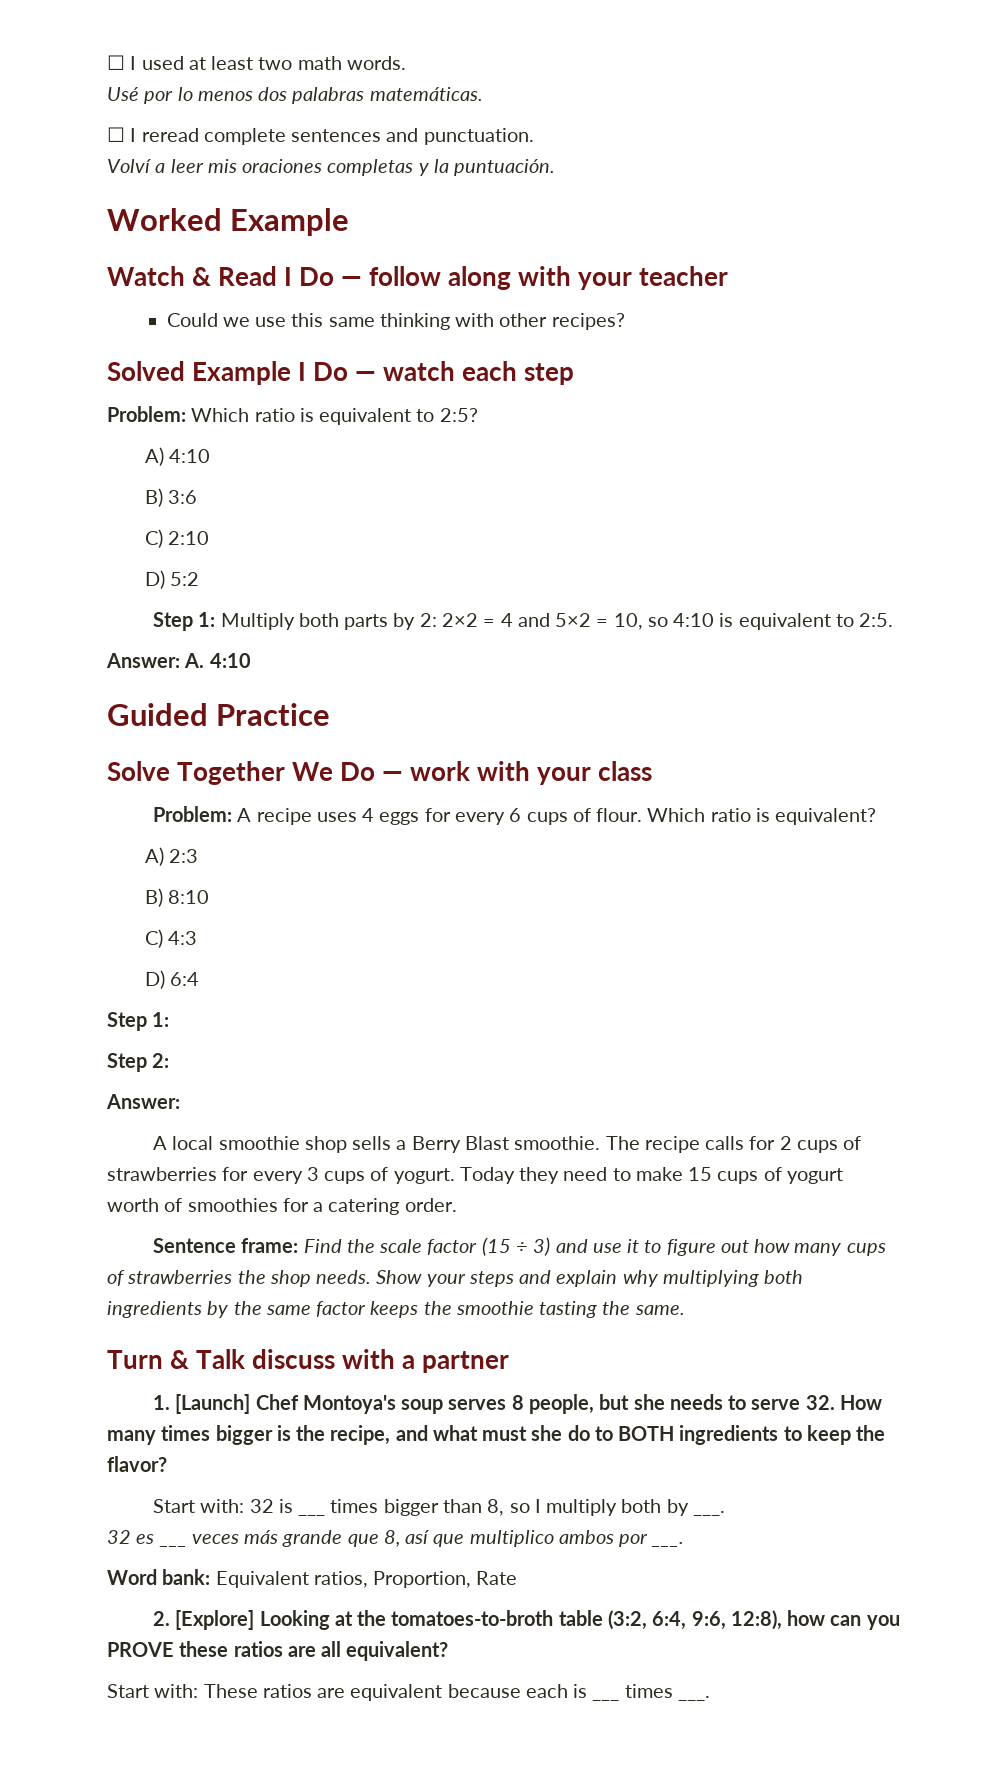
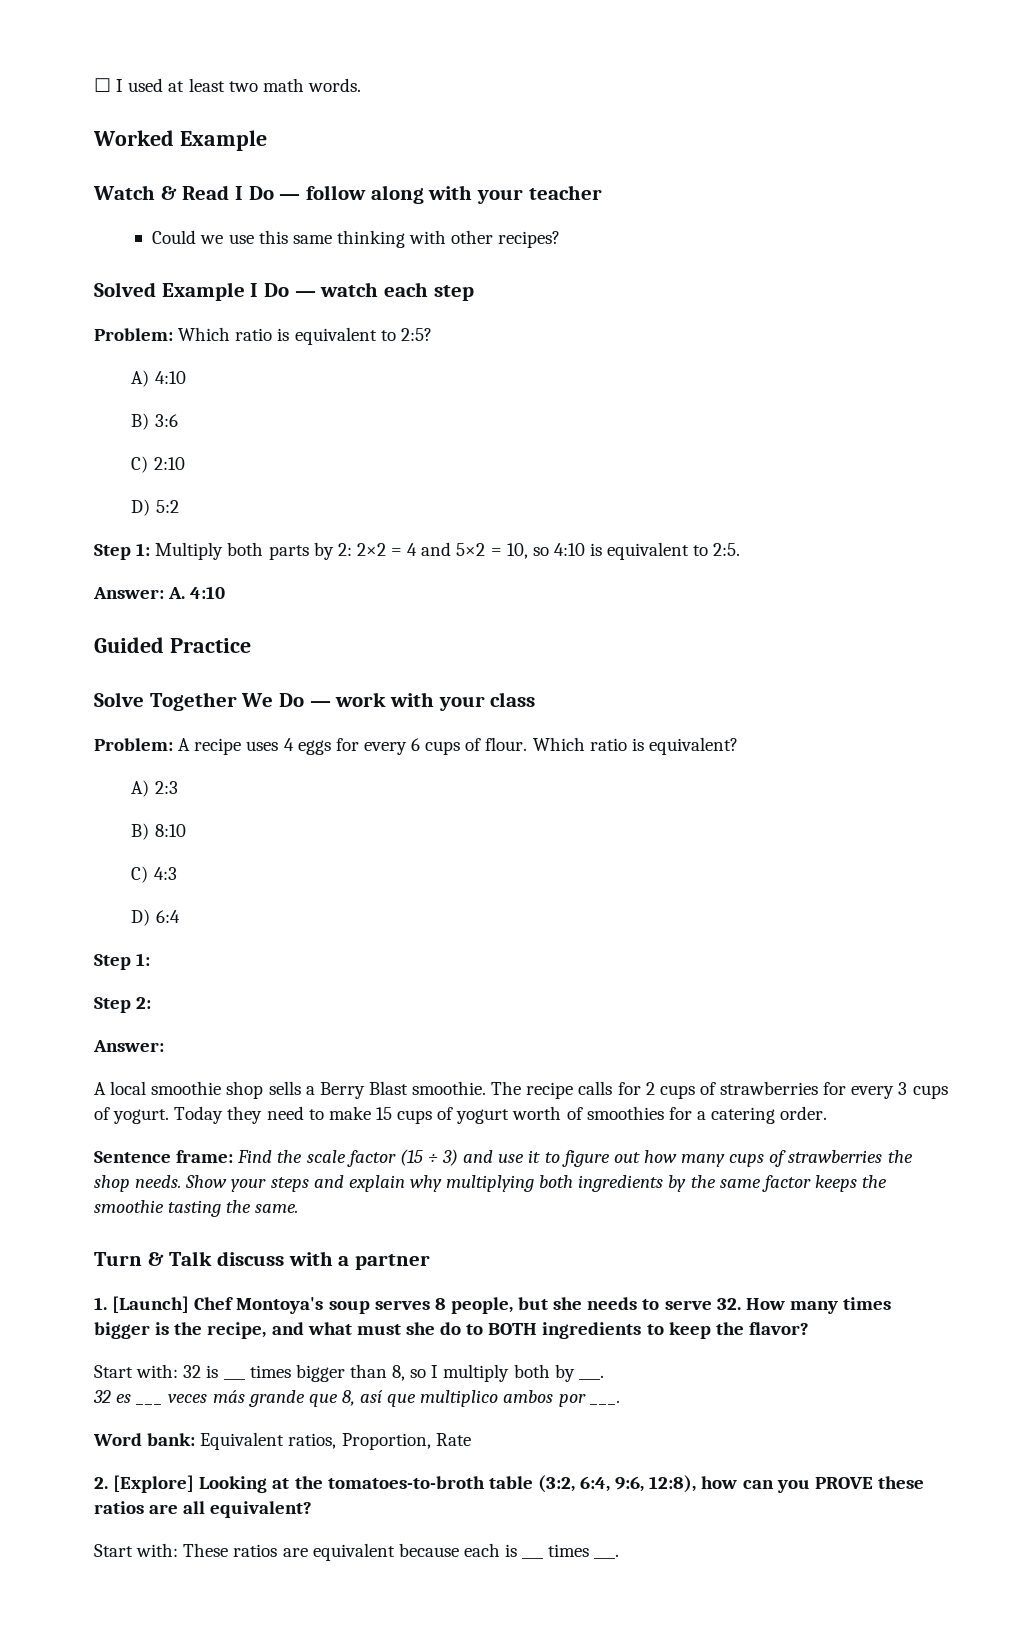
- Usé por lo menos dos palabras matemáticas.
- ☐ I reread complete sentences and punctuation.
- Volví a leer mis oraciones completas y la puntuación.

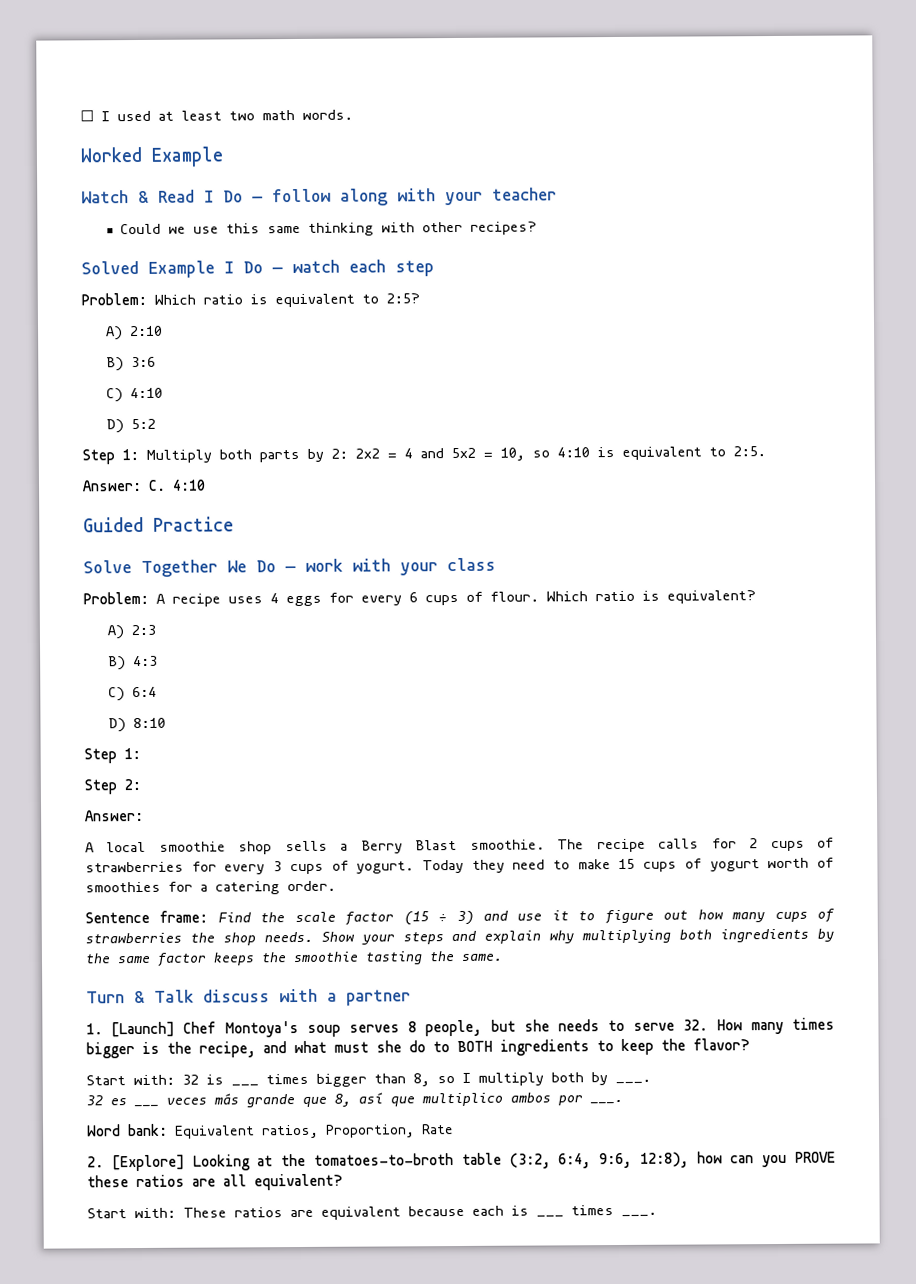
- A) 4:10
+ A) 2:10
- C) 2:10
+ C) 4:10
- Answer: A. 4:10
+ Answer: C. 4:10
- B) 8:10
- C) 4:3
- D) 6:4
+ B) 4:3
+ C) 6:4
+ D) 8:10

